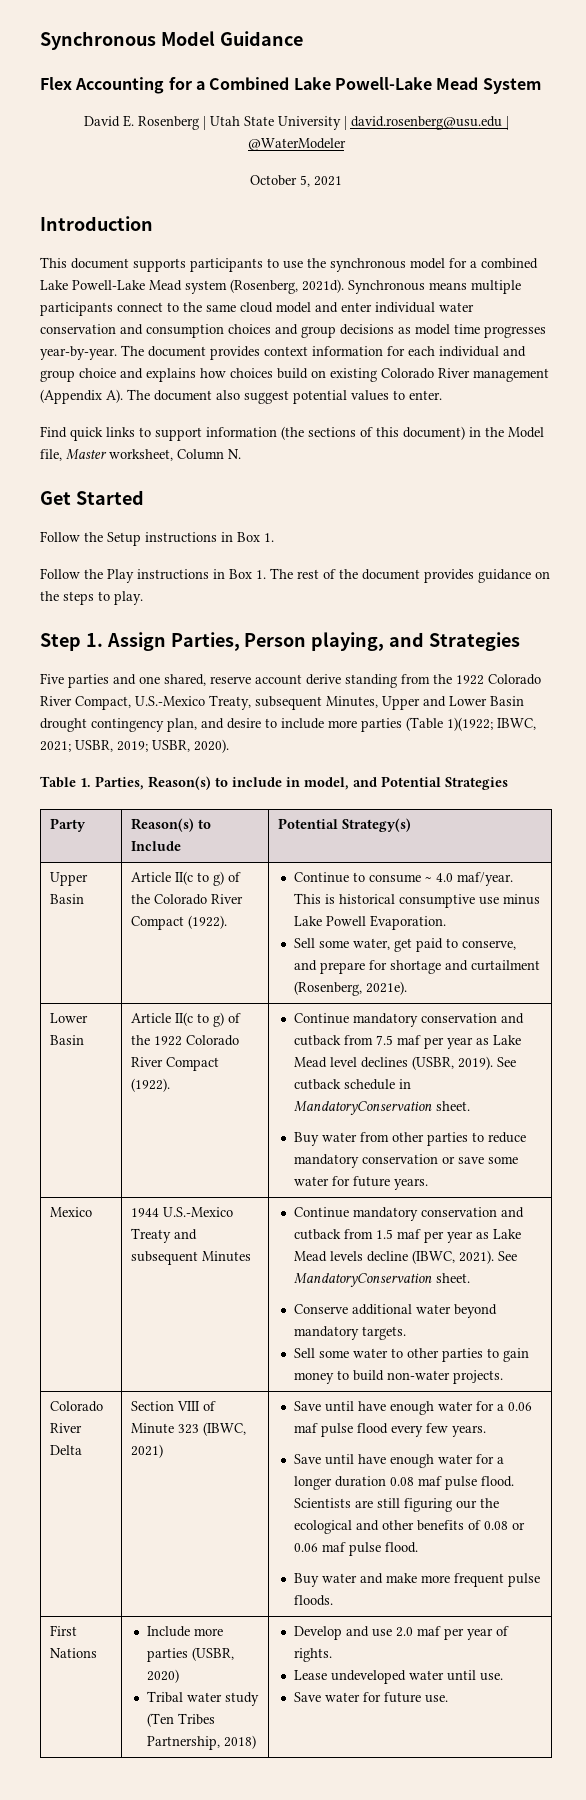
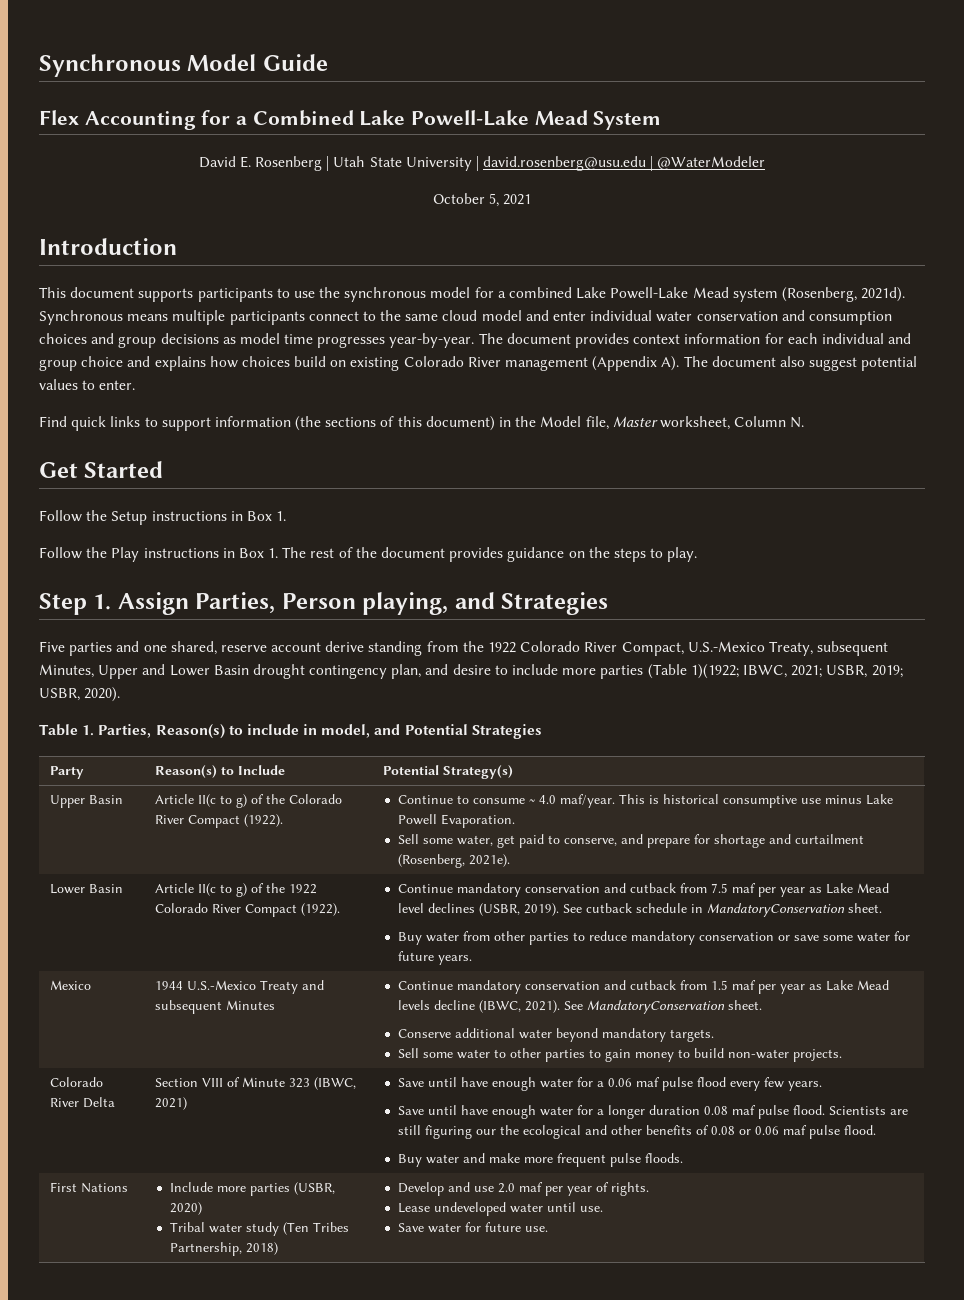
- Synchronous Model Guidance
+ Synchronous Model Guide

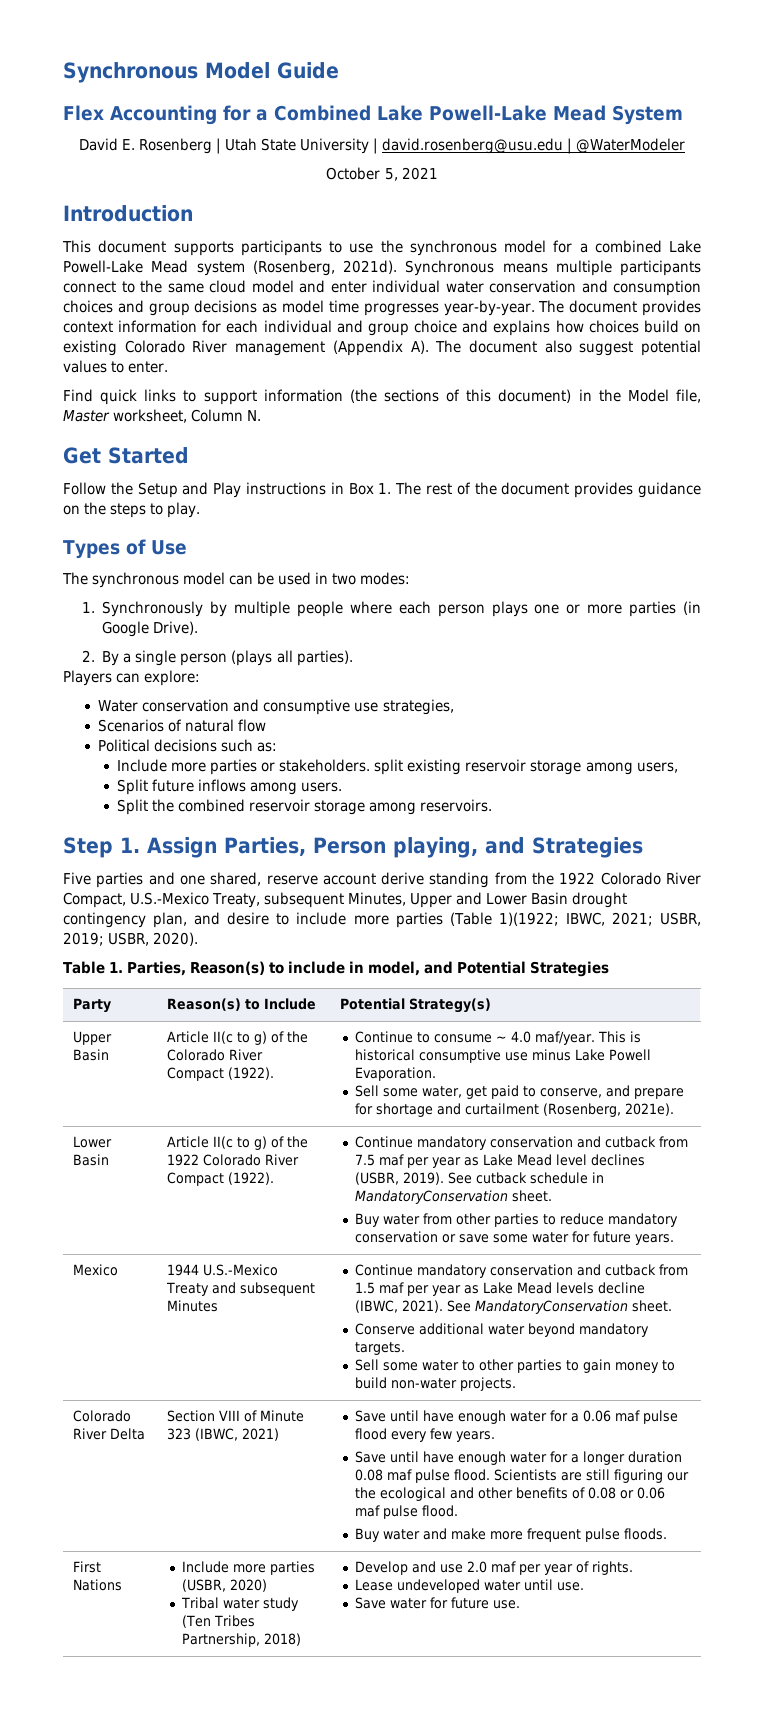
- Follow the Setup instructions in Box 1.
- Follow the Play instructions in Box 1. The rest of the document provides guidance on the steps to play.
+ Follow the Setup and Play instructions in Box 1. The rest of the document provides guidance on the steps to play.
+ Types of Use
+ The synchronous model can be used in two modes:
+ 1. Synchronously by multiple people where each person plays one or more parties (in Google Drive).
+ 2. By a single person (plays all parties).
+ Players can explore:
+ Water conservation and consumptive use strategies,
+ Scenarios of natural flow
+ Political decisions such as:
+ Include more parties or stakeholders. split existing reservoir storage among users,
+ Split future inflows among users.
+ Split the combined reservoir storage among reservoirs.

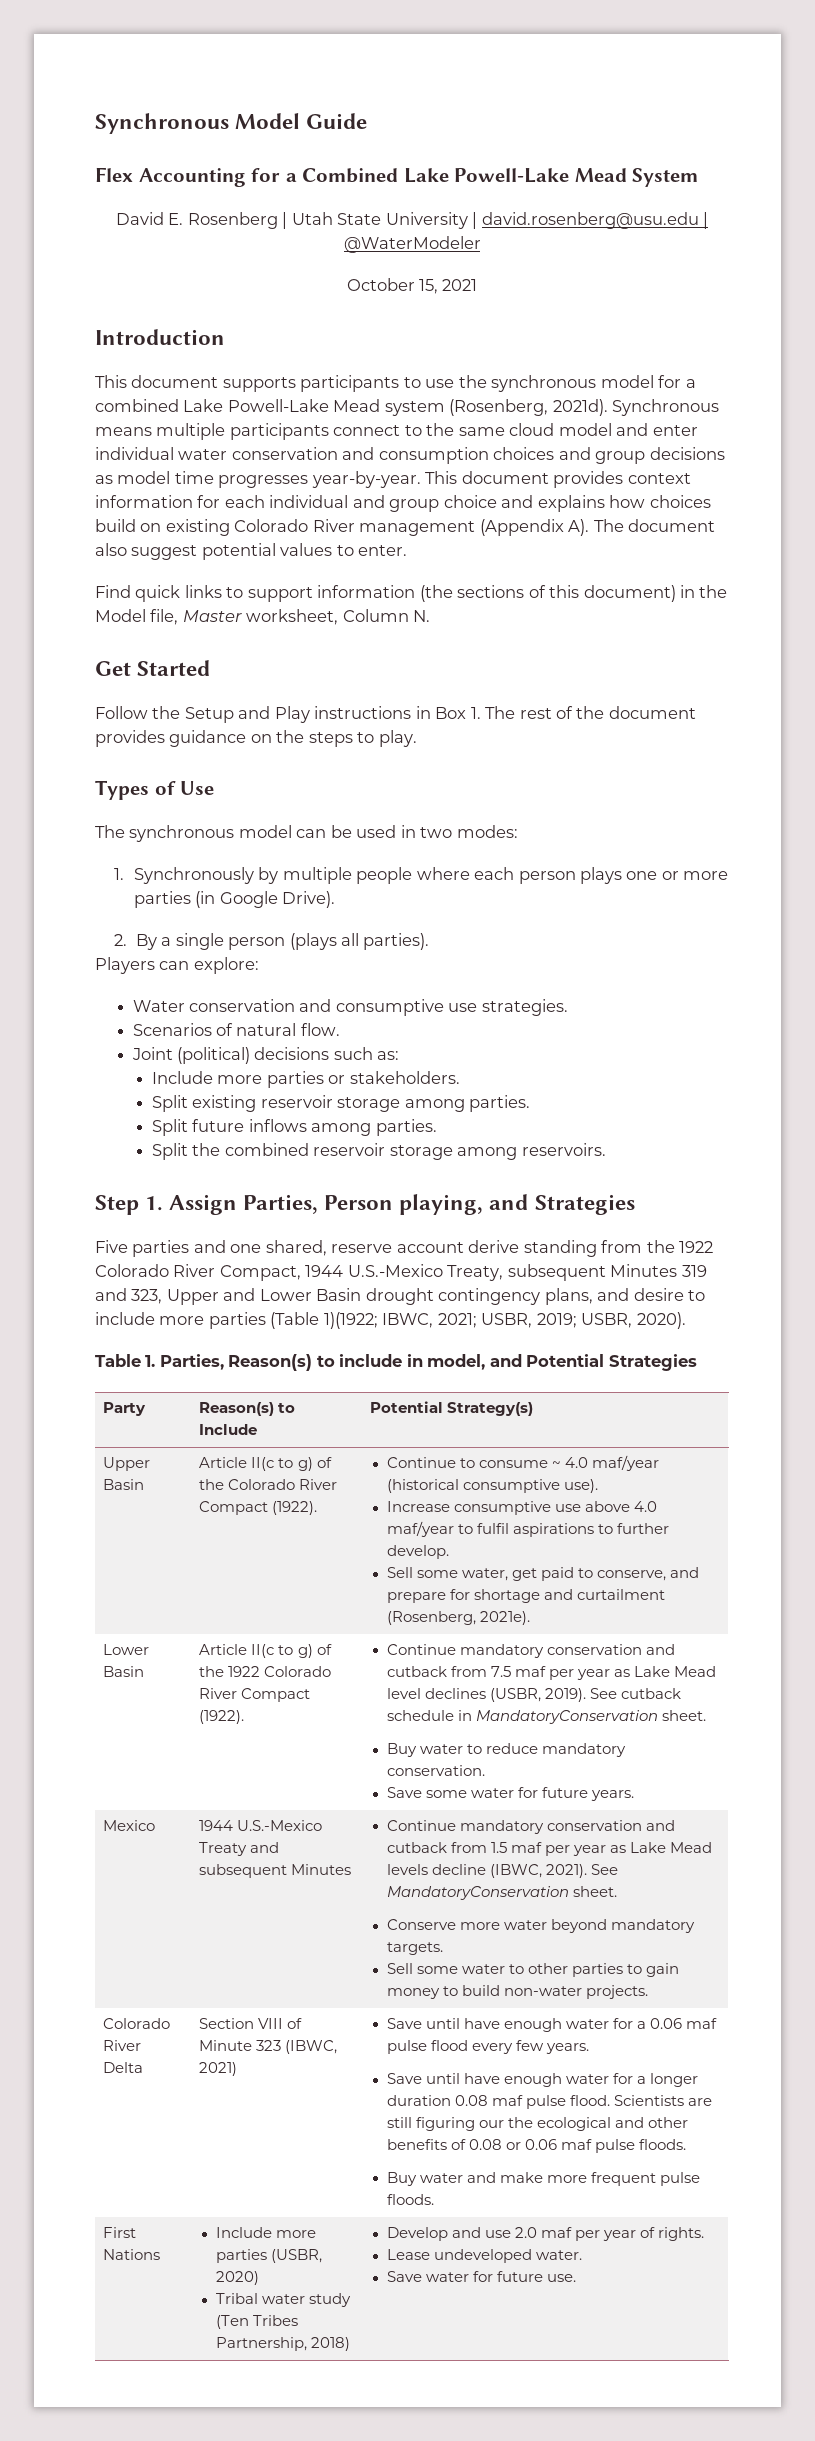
- October 5, 2021
+ October 15, 2021
- The document provides context information for each individual and group choice and explains how choices build on existing Colorado River management (Appendix A). The document also suggest potential values to enter.
+ This document provides context information for each individual and group choice and explains how choices build on existing Colorado River management (Appendix A). The document also suggest potential values to enter.
- Water conservation and consumptive use strategies,
+ Water conservation and consumptive use strategies.
- Scenarios of natural flow
- Political decisions such as:
+ Scenarios of natural flow.
+ Joint (political) decisions such as:
- Include more parties or stakeholders. split existing reservoir storage among users,
+ Include more parties or stakeholders.
+ Split existing reservoir storage among parties.
- Split future inflows among users.
+ Split future inflows among parties.
- Five parties and one shared, reserve account derive standing from the 1922 Colorado River Compact, U.S.-Mexico Treaty, subsequent Minutes, Upper and Lower Basin drought contingency plan, and desire to include more parties (Table 1)(1922; IBWC, 2021; USBR, 2019; USBR, 2020).
+ Five parties and one shared, reserve account derive standing from the 1922 Colorado River Compact, 1944 U.S.-Mexico Treaty, subsequent Minutes 319 and 323, Upper and Lower Basin drought contingency plans, and desire to include more parties (Table 1)(1922; IBWC, 2021; USBR, 2019; USBR, 2020).
- Continue to consume ~ 4.0 maf/year. This is historical consumptive use minus Lake Powell Evaporation.
+ Continue to consume ~ 4.0 maf/year (historical consumptive use).
+ Increase consumptive use above 4.0 maf/year to fulfil aspirations to further develop.
- Buy water from other parties to reduce mandatory conservation or save some water for future years.
+ Buy water to reduce mandatory conservation.
+ Save some water for future years.
- Conserve additional water beyond mandatory targets.
+ Conserve more water beyond mandatory targets.
- Scientists are still figuring our the ecological and other benefits of 0.08 or 0.06 maf pulse flood.
+ Scientists are still figuring our the ecological and other benefits of 0.08 or 0.06 maf pulse floods.
  First Nations | Include more parties (USBR, 2020)
  Tribal water study (Ten Tribes Partnership, 2018) | Develop and use 2.0 maf per year of rights.
- Lease undeveloped water until use.
+ Lease undeveloped water.

